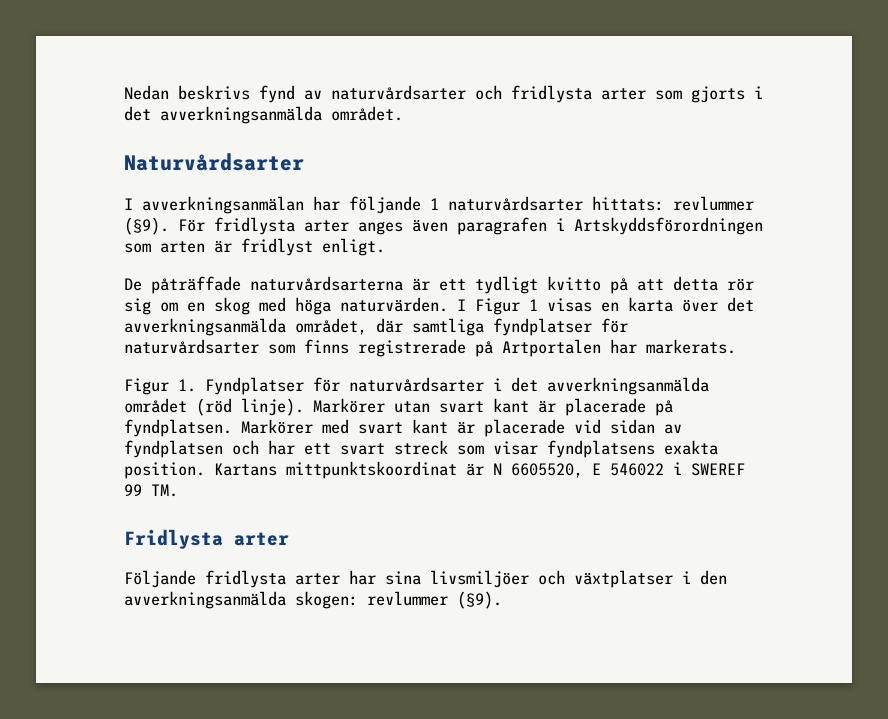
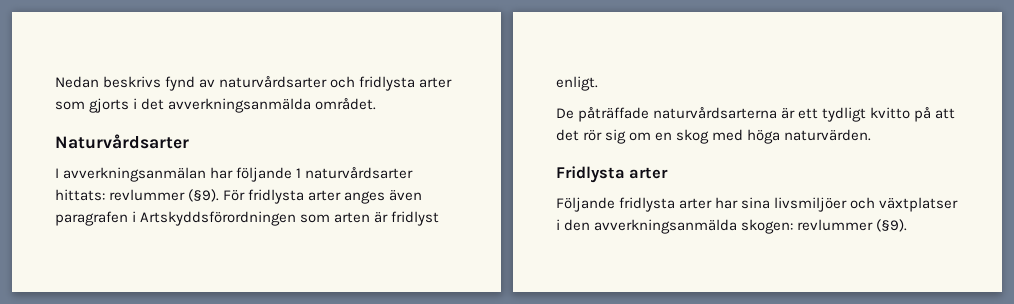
- De påträffade naturvårdsarterna är ett tydligt kvitto på att detta rör sig om en skog med höga naturvärden. I Figur 1 visas en karta över det avverkningsanmälda området, där samtliga fyndplatser för naturvårdsarter som finns registrerade på Artportalen har markerats.
- Figur 1. Fyndplatser för naturvårdsarter i det avverkningsanmälda området (röd linje). Markörer utan svart kant är placerade på fyndplatsen. Markörer med svart kant är placerade vid sidan av fyndplatsen och har ett svart streck som visar fyndplatsens exakta position. Kartans mittpunktskoordinat är N 6605520, E 546022 i SWEREF 99 TM.
+ De påträffade naturvårdsarterna är ett tydligt kvitto på att det rör sig om en skog med höga naturvärden.

